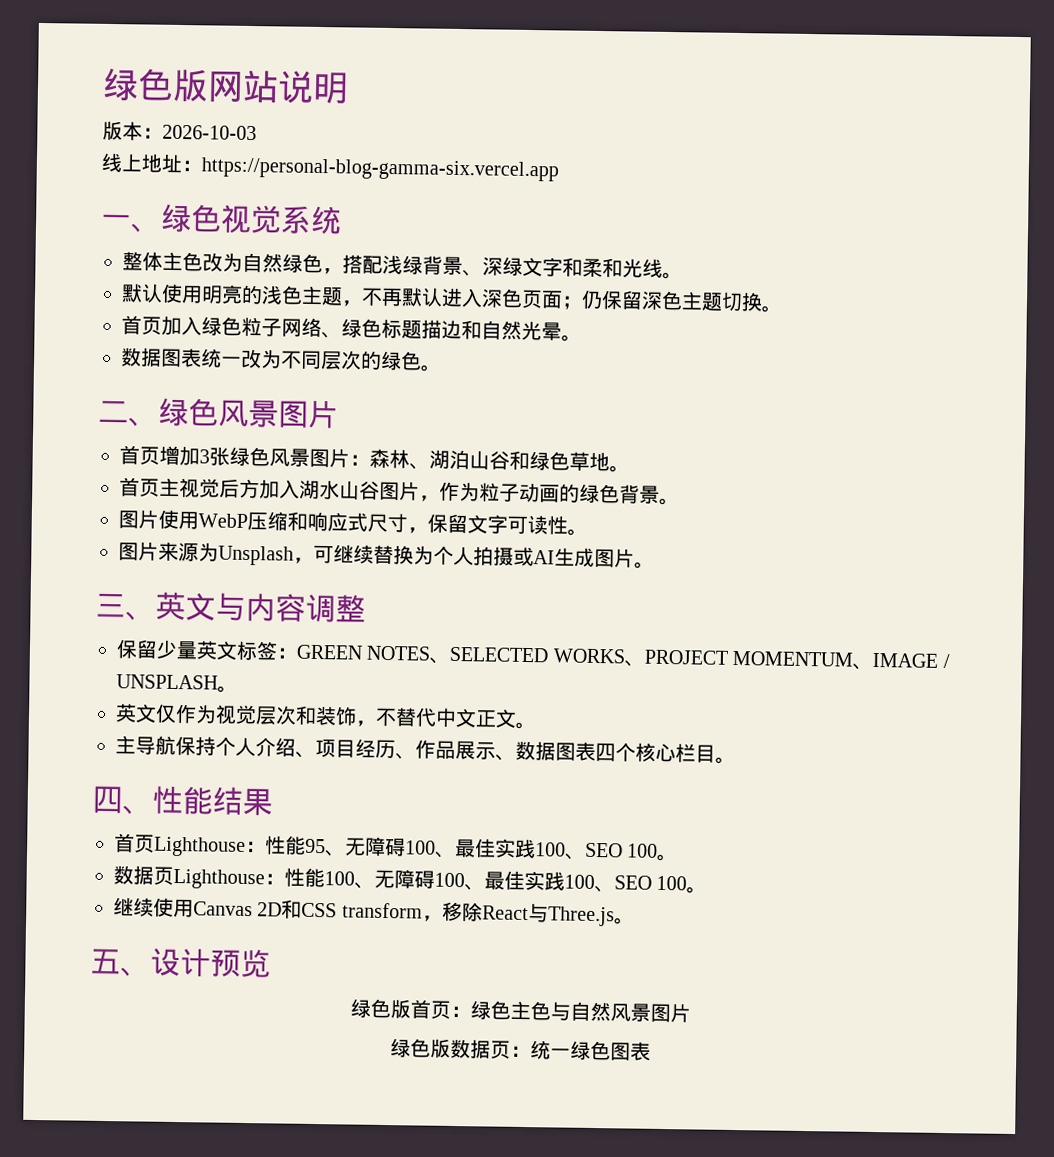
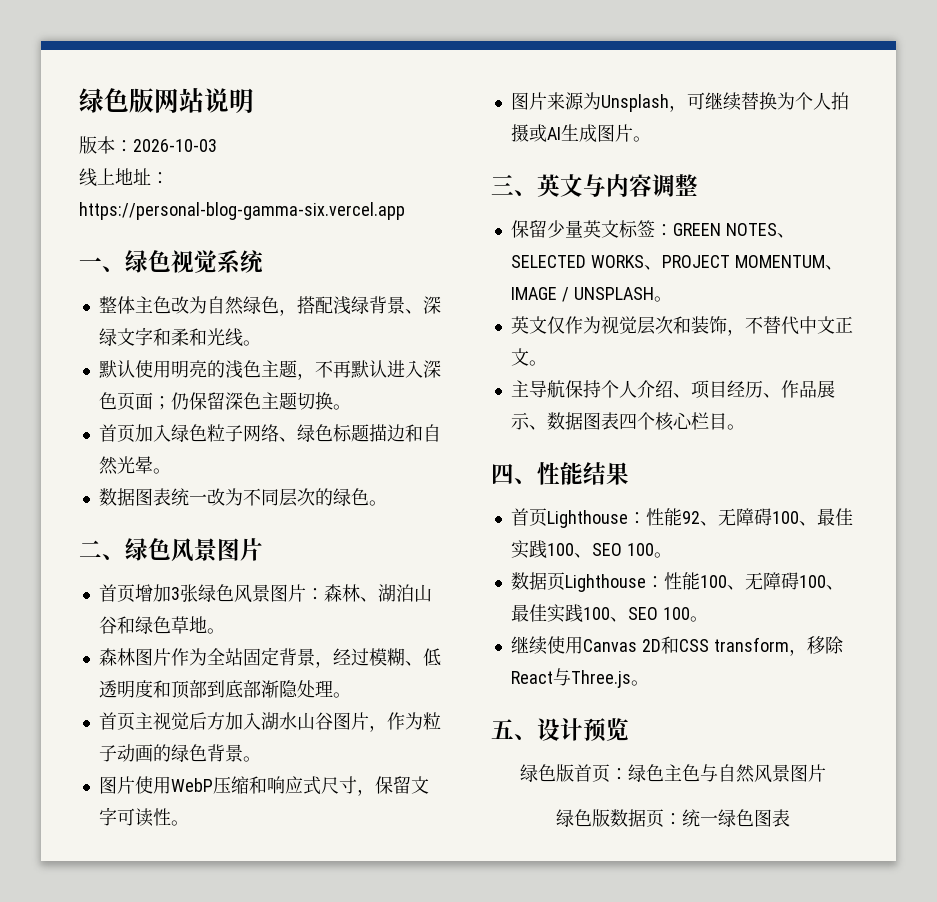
+ 森林图片作为全站固定背景，经过模糊、低透明度和顶部到底部渐隐处理。
- 首页Lighthouse：性能95、无障碍100、最佳实践100、SEO 100。
+ 首页Lighthouse：性能92、无障碍100、最佳实践100、SEO 100。

